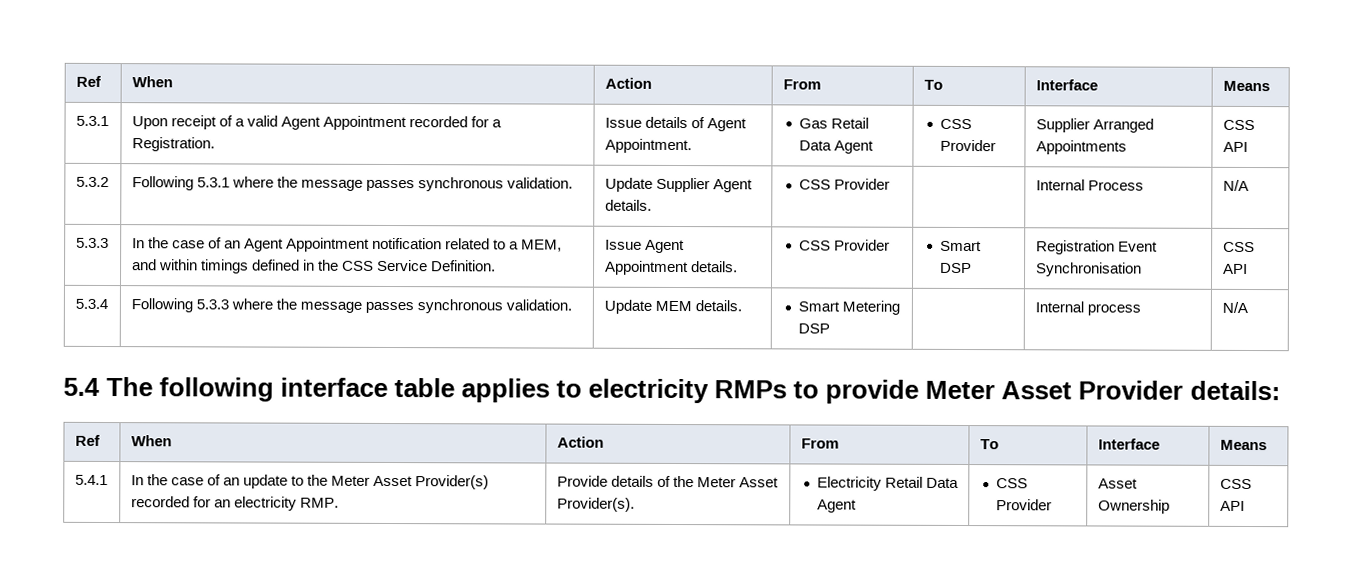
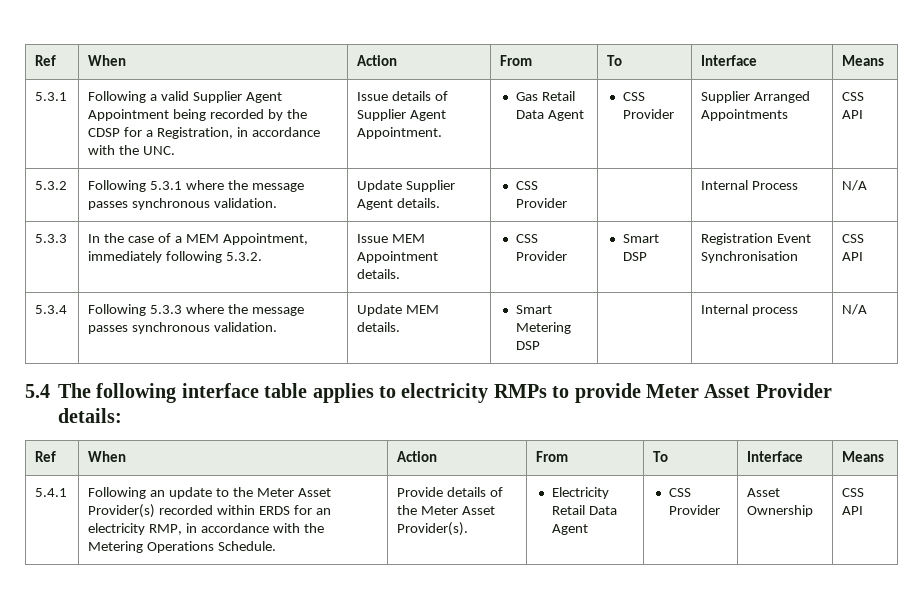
- 5.3.1 | Upon receipt of a valid Agent Appointment recorded for a Registration. | Issue details of Agent Appointment. | Gas Retail Data Agent | CSS Provider | Supplier Arranged Appointments | CSS API
+ 5.3.1 | Following a valid Supplier Agent Appointment being recorded by the CDSP for a Registration, in accordance with the UNC. | Issue details of Supplier Agent Appointment. | Gas Retail Data Agent | CSS Provider | Supplier Arranged Appointments | CSS API
- 5.3.3 | In the case of an Agent Appointment notification related to a MEM, and within timings defined in the CSS Service Definition. | Issue Agent Appointment details. | CSS Provider | Smart DSP | Registration Event Synchronisation | CSS API
+ 5.3.3 | In the case of a MEM Appointment, immediately following 5.3.2. | Issue MEM Appointment details. | CSS Provider | Smart DSP | Registration Event Synchronisation | CSS API
- 5.4.1 | In the case of an update to the Meter Asset Provider(s) recorded for an electricity RMP. | Provide details of the Meter Asset Provider(s). | Electricity Retail Data Agent | CSS Provider | Asset Ownership | CSS API
+ 5.4.1 | Following an update to the Meter Asset Provider(s) recorded within ERDS for an electricity RMP, in accordance with the Metering Operations Schedule. | Provide details of the Meter Asset Provider(s). | Electricity Retail Data Agent | CSS Provider | Asset Ownership | CSS API

